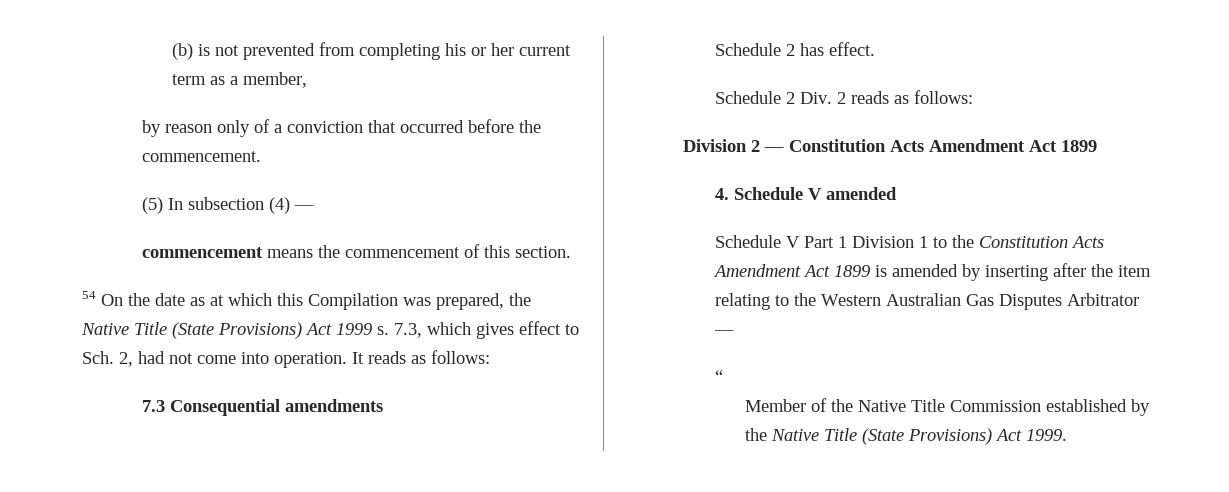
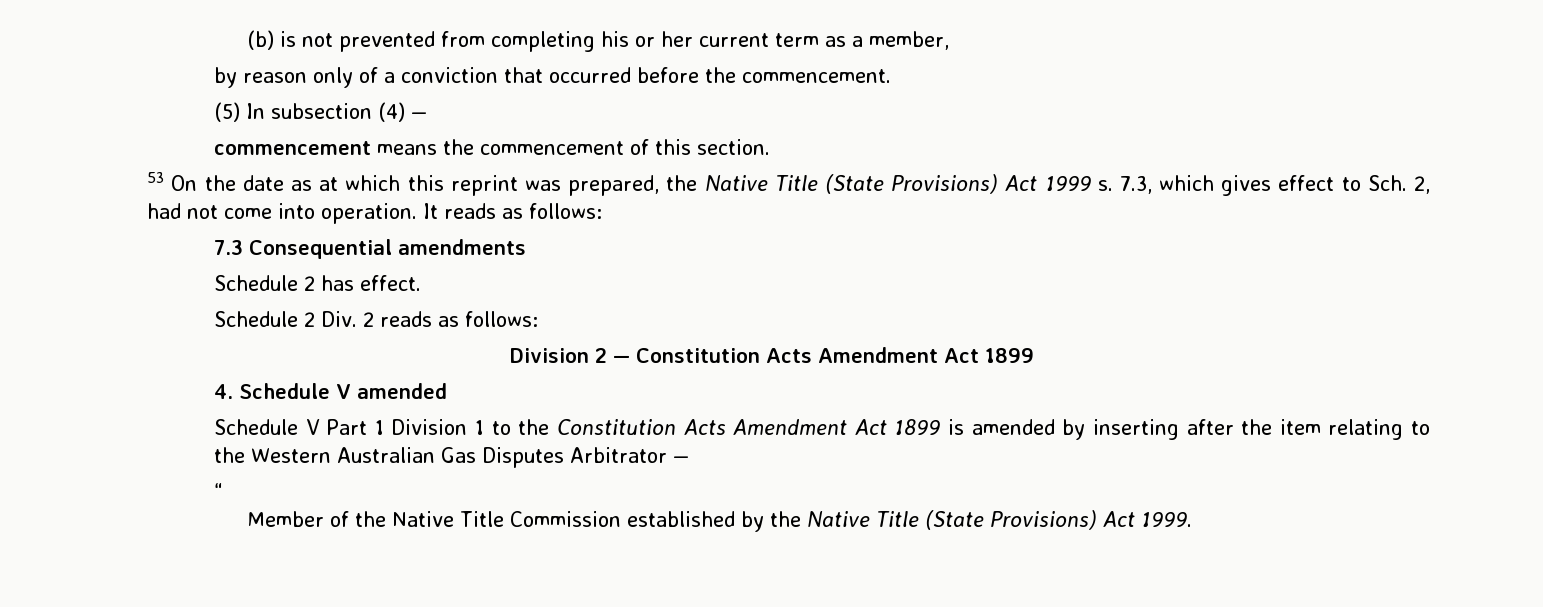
- 54 On the date as at which this Compilation was prepared, the Native Title (State Provisions) Act 1999 s.
+ 53 On the date as at which this reprint was prepared, the Native Title (State Provisions) Act 1999 s.

